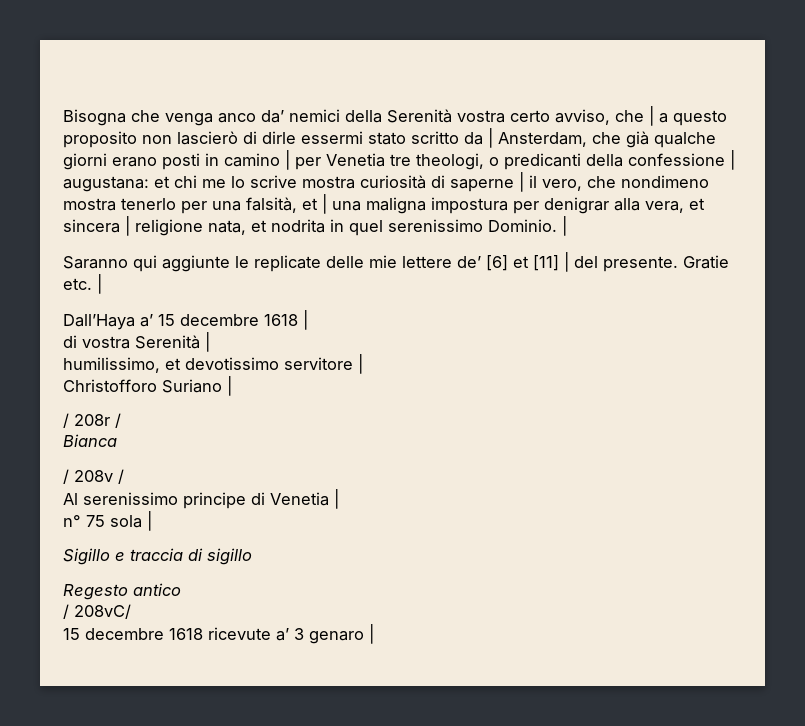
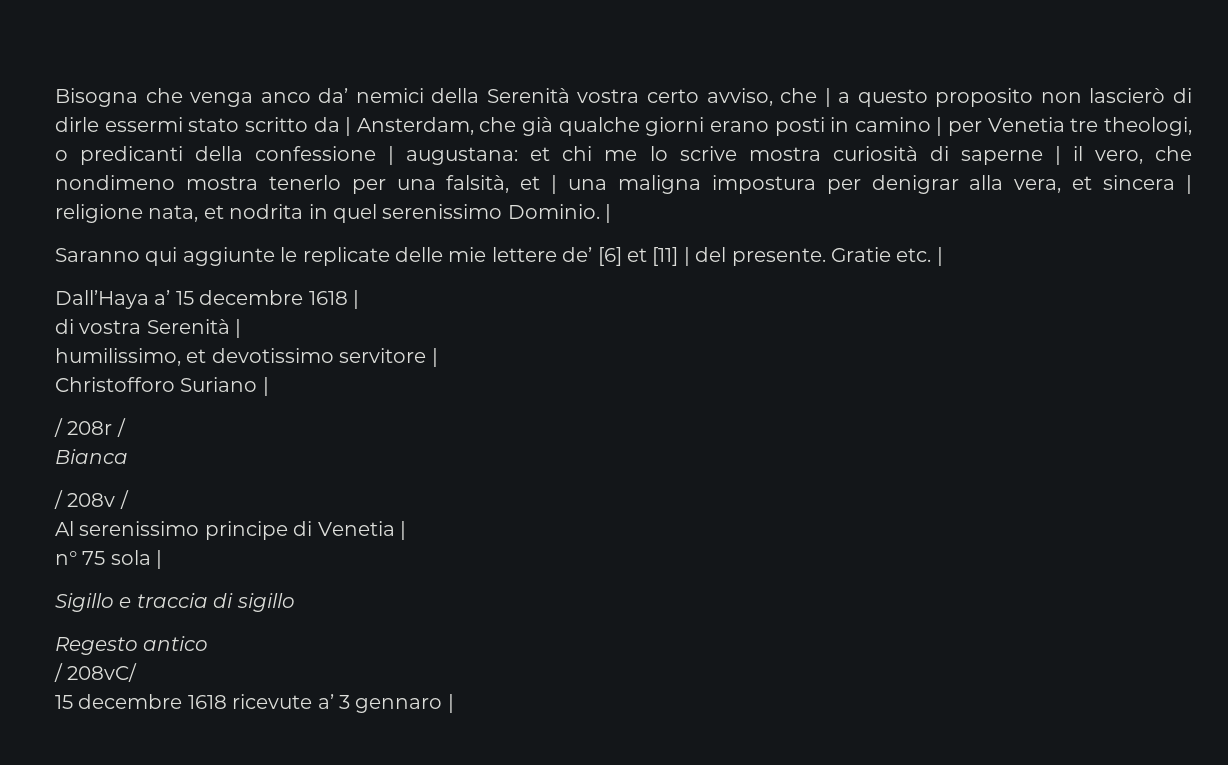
- 15 decembre 1618 ricevute a’ 3 genaro |
+ 15 decembre 1618 ricevute a’ 3 gennaro |

